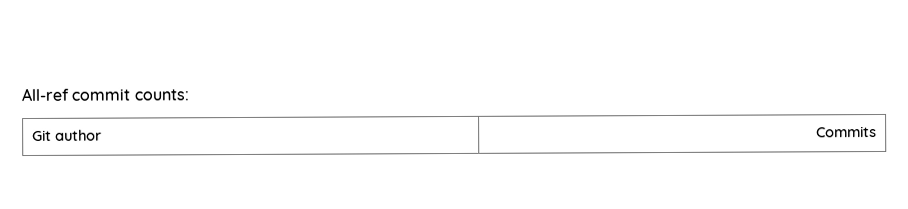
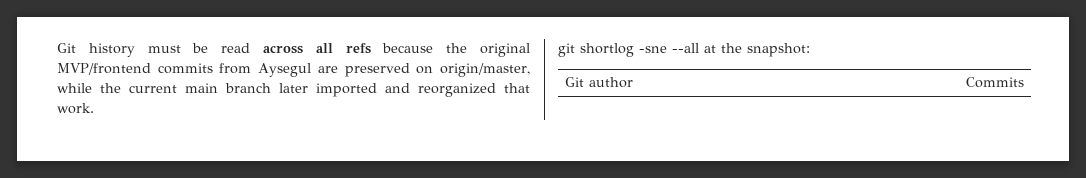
- All-ref commit counts:
+ Git history must be read across all refs because the original MVP/frontend commits from Aysegul are preserved on origin/master, while the current main branch later imported and reorganized that work.
+ git shortlog -sne --all at the snapshot:

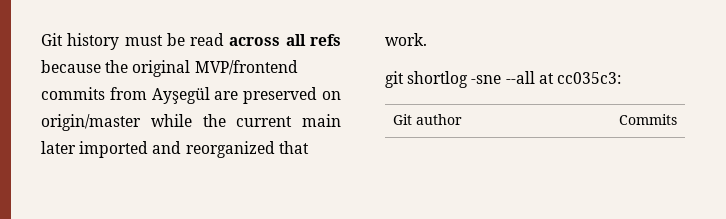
- Git history must be read across all refs because the original MVP/frontend commits from Aysegul are preserved on origin/master, while the current main branch later imported and reorganized that work.
+ Git history must be read across all refs because the original MVP/frontend commits from Ayşegül are preserved on origin/master while the current main later imported and reorganized that work.
- git shortlog -sne --all at the snapshot:
+ git shortlog -sne --all at cc035c3:

